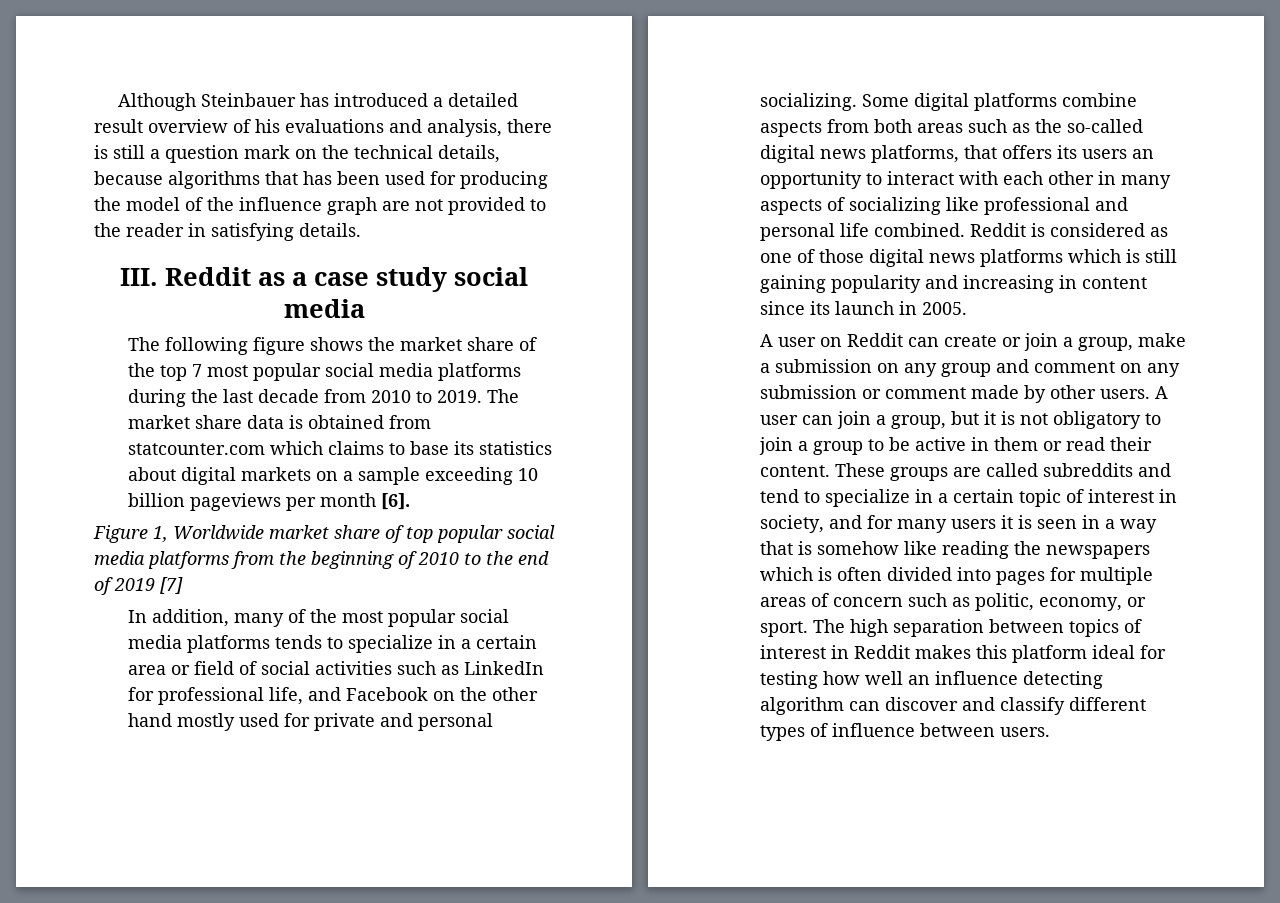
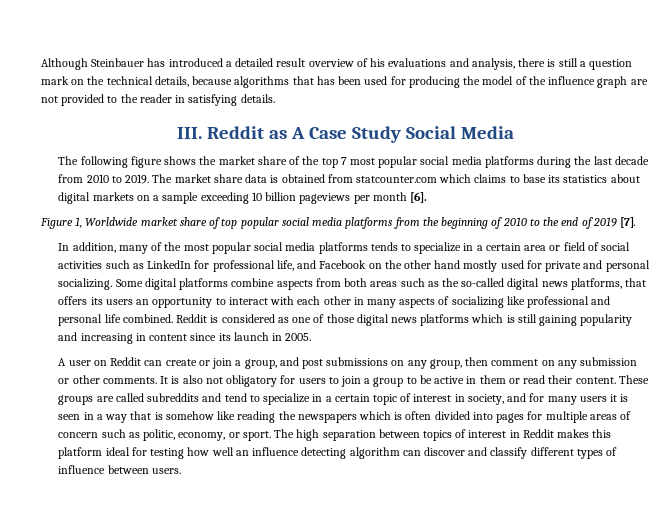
- III. Reddit as a case study social media
+ III. Reddit as A Case Study Social Media
- Figure 1, Worldwide market share of top popular social media platforms from the beginning of 2010 to the end of 2019 [7]
+ Figure 1, Worldwide market share of top popular social media platforms from the beginning of 2010 to the end of 2019 [7].
- A user on Reddit can create or join a group, make a submission on any group and comment on any submission or comment made by other users. A user can join a group, but it is not obligatory to join a group to be active in them or read their content.
+ A user on Reddit can create or join a group, and post submissions on any group, then comment on any submission or other comments. It is also not obligatory for users to join a group to be active in them or read their content.

